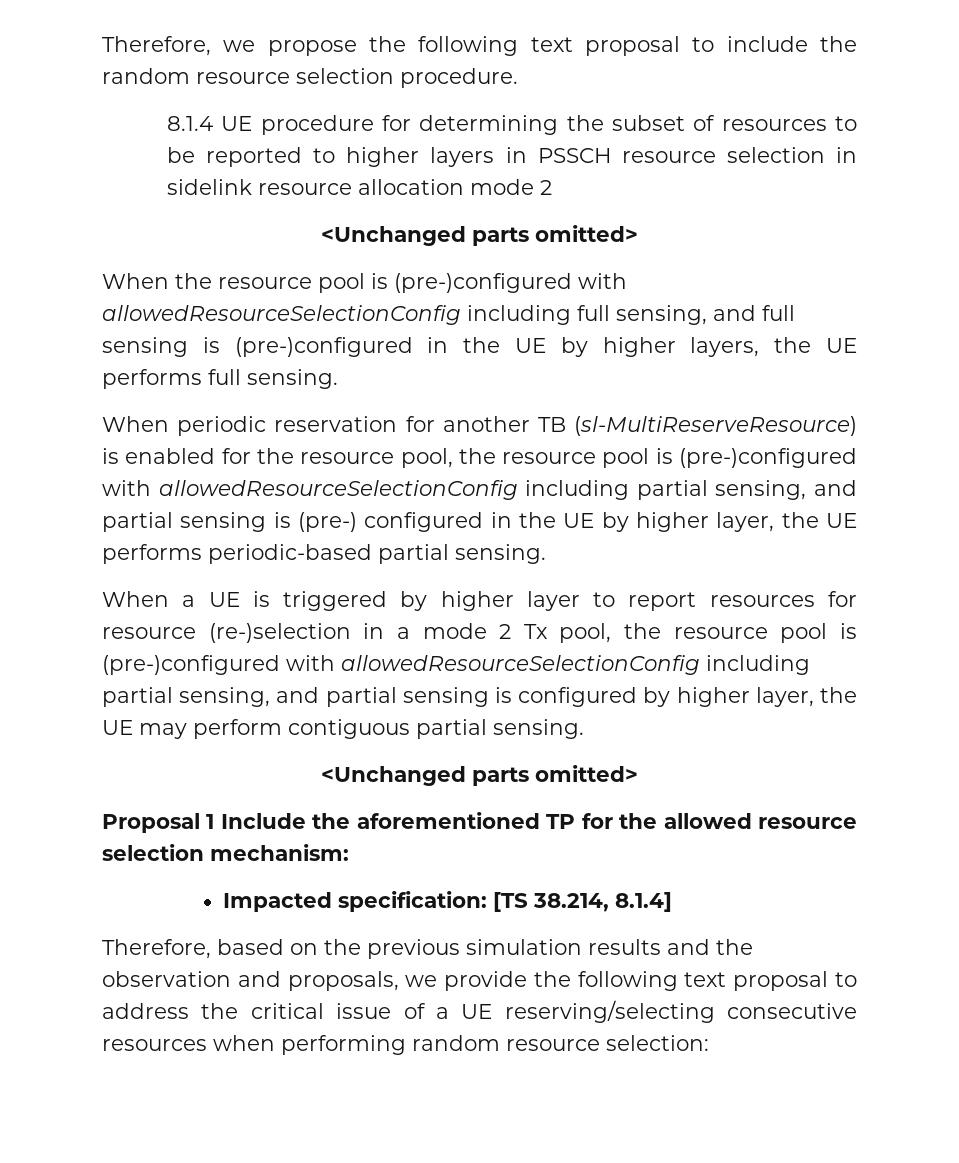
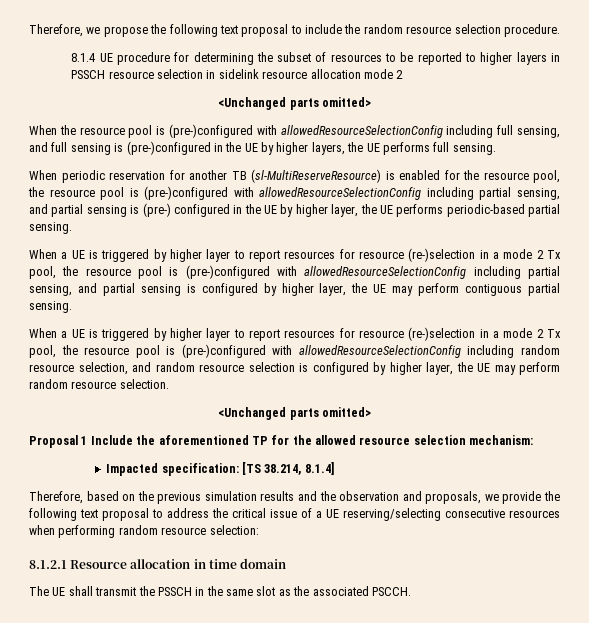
+ When a UE is triggered by higher layer to report resources for resource (re-)selection in a mode 2 Tx pool, the resource pool is (pre-)configured with allowedResourceSelectionConfig including random resource selection, and random resource selection is configured by higher layer, the UE may perform random resource selection.
+ 8.1.2.1 Resource allocation in time domain
+ The UE shall transmit the PSSCH in the same slot as the associated PSCCH.

